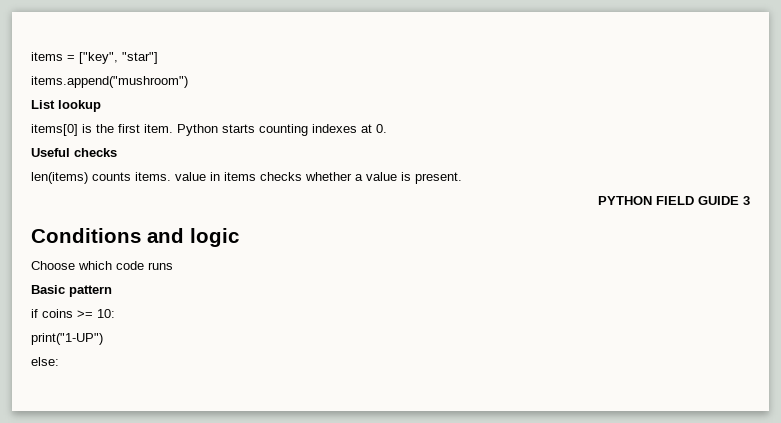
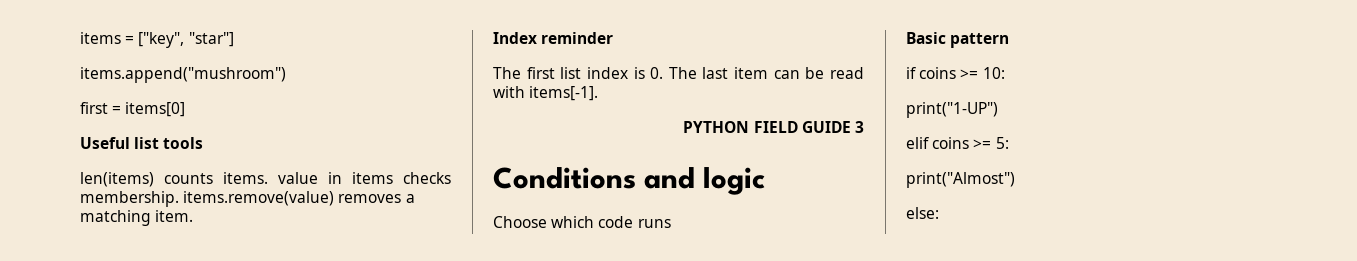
- List lookup
- items[0] is the first item. Python starts counting indexes at 0.
+ first = items[0]
- Useful checks
+ Useful list tools
- len(items) counts items. value in items checks whether a value is present.
+ len(items) counts items. value in items checks membership. items.remove(value) removes a matching item.
+ Index reminder
+ The first list index is 0. The last item can be read with items[-1].
+ elif coins >= 5:
+ print("Almost")

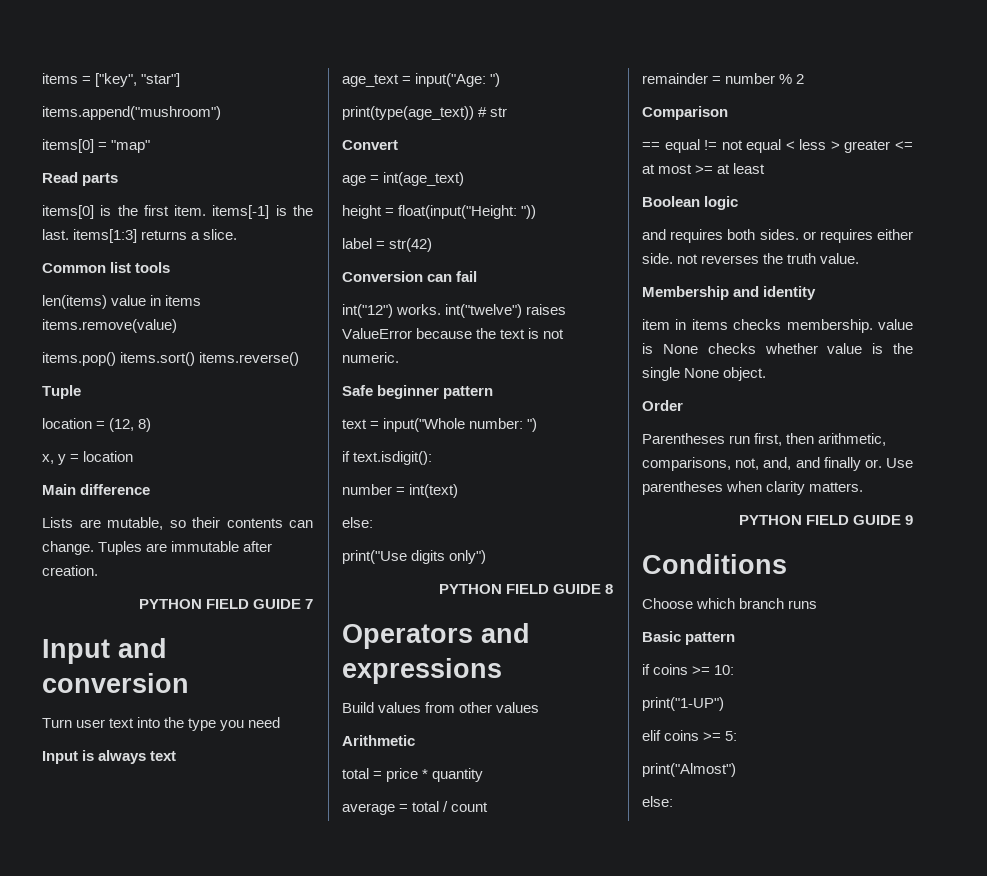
- first = items[0]
- Useful list tools
+ items[0] = "map"
+ Read parts
+ items[0] is the first item. items[-1] is the last. items[1:3] returns a slice.
+ Common list tools
- len(items) counts items. value in items checks membership. items.remove(value) removes a matching item.
- Index reminder
- The first list index is 0. The last item can be read with items[-1].
- PYTHON FIELD GUIDE 3
+ len(items) value in items items.remove(value)
+ items.pop() items.sort() items.reverse()
+ Tuple
+ location = (12, 8)
+ x, y = location
+ Main difference
+ Lists are mutable, so their contents can change. Tuples are immutable after creation.
+ PYTHON FIELD GUIDE 7
+ Input and conversion
+ Turn user text into the type you need
+ Input is always text
+ age_text = input("Age: ")
+ print(type(age_text)) # str
+ Convert
+ age = int(age_text)
+ height = float(input("Height: "))
+ label = str(42)
+ Conversion can fail
+ int("12") works. int("twelve") raises ValueError because the text is not numeric.
+ Safe beginner pattern
+ text = input("Whole number: ")
+ if text.isdigit():
+ number = int(text)
+ else:
+ print("Use digits only")
+ PYTHON FIELD GUIDE 8
+ Operators and expressions
+ Build values from other values
+ Arithmetic
+ total = price * quantity
+ average = total / count
+ remainder = number % 2
+ Comparison
+ == equal != not equal < less > greater <= at most >= at least
+ Boolean logic
+ and requires both sides. or requires either side. not reverses the truth value.
+ Membership and identity
+ item in items checks membership. value is None checks whether value is the single None object.
+ Order
+ Parentheses run first, then arithmetic, comparisons, not, and, and finally or. Use parentheses when clarity matters.
+ PYTHON FIELD GUIDE 9
- Conditions and logic
+ Conditions
- Choose which code runs
+ Choose which branch runs

